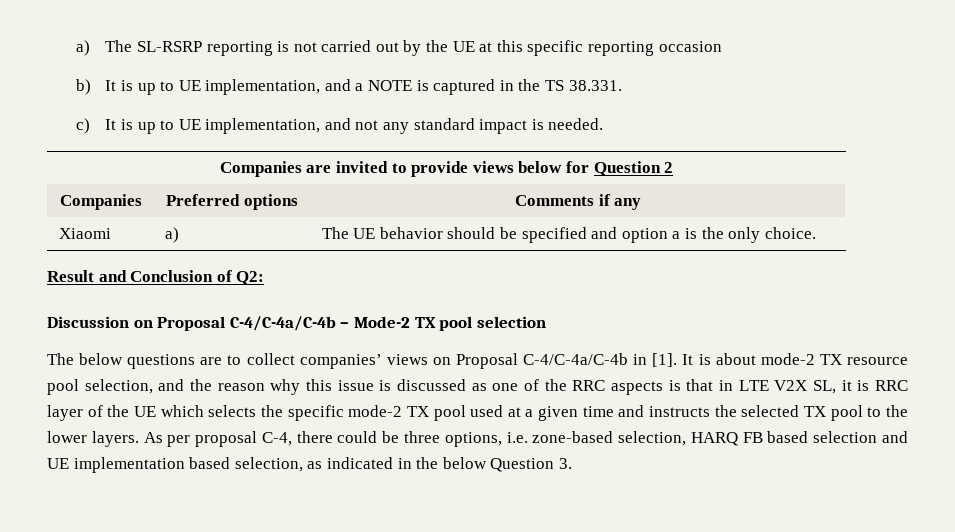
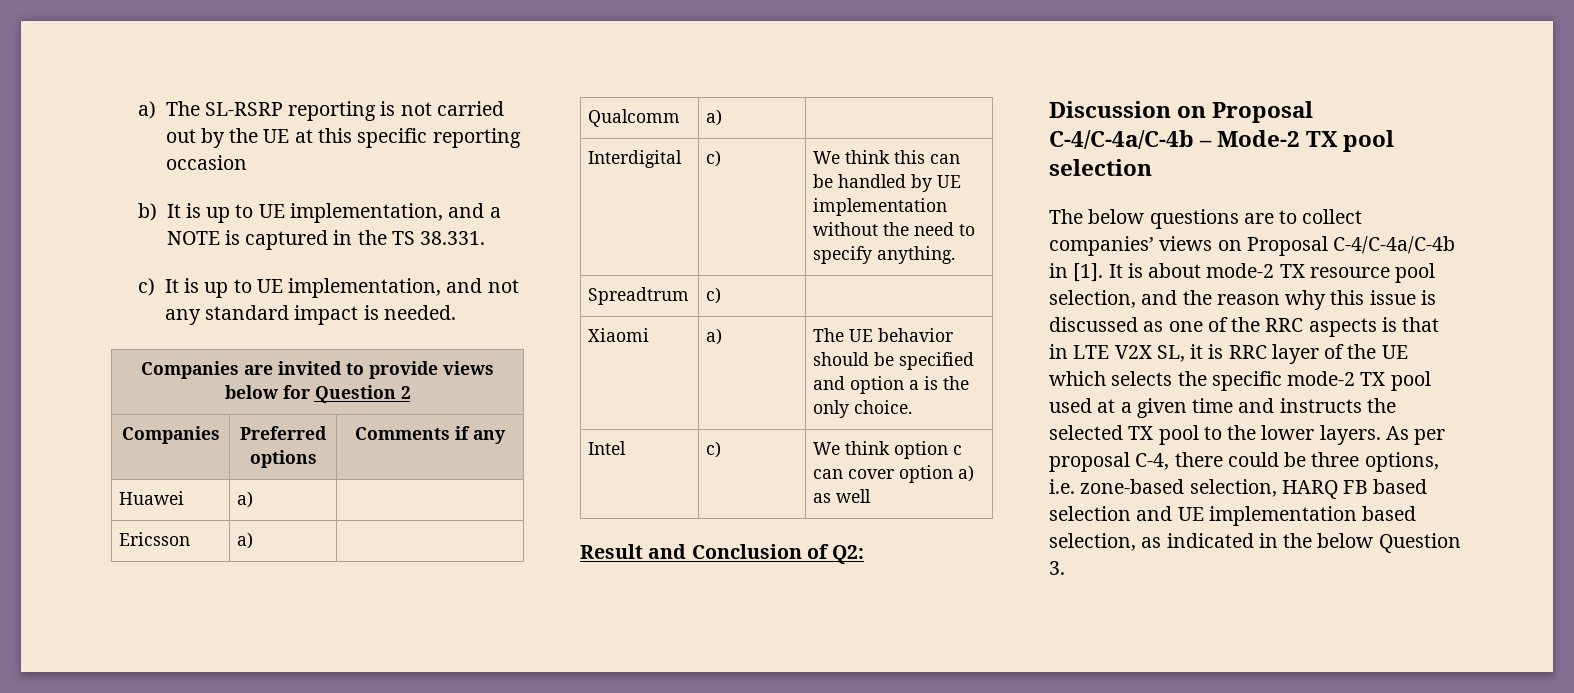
+ Huawei | a) |
+ Ericsson | a) |
+ Qualcomm | a) |
+ Interdigital | c) | We think this can be handled by UE implementation without the need to specify anything.
+ Spreadtrum | c) |
+ Intel | c) | We think option c can cover option a) as well

